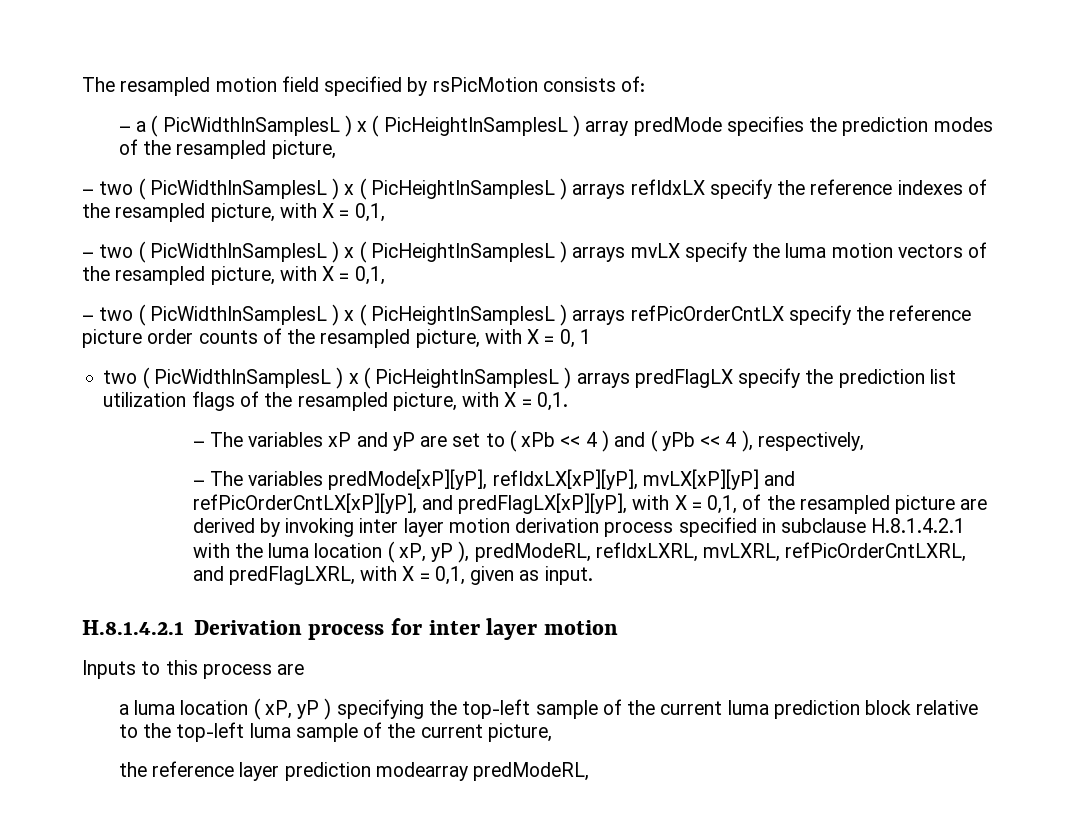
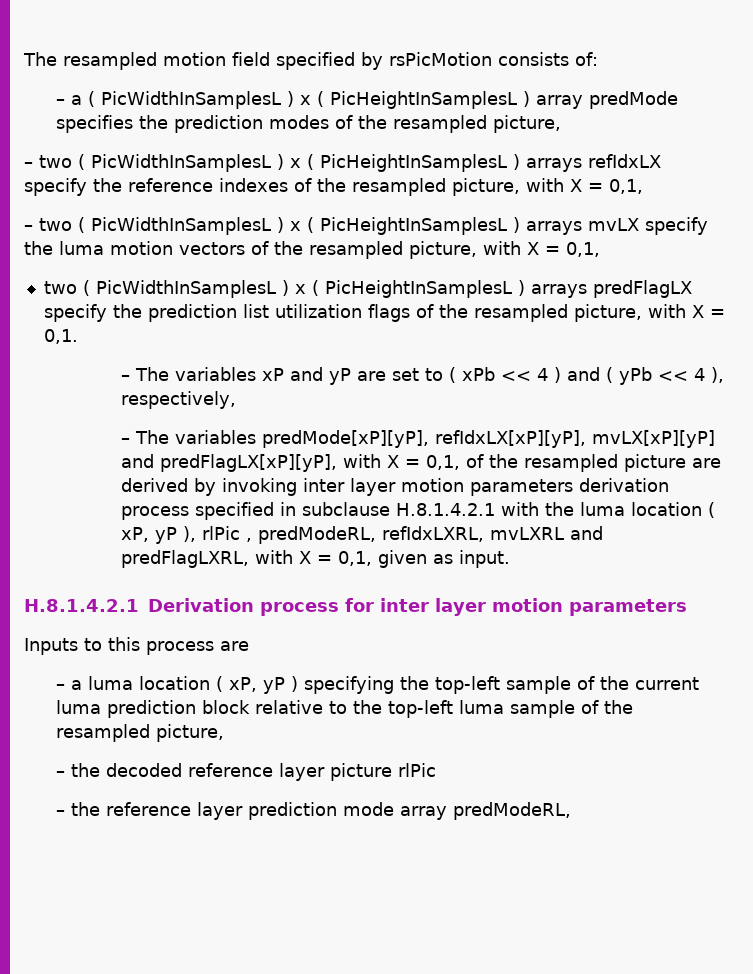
- – two ( PicWidthInSamplesL ) x ( PicHeightInSamplesL ) arrays refPicOrderCntLX specify the reference picture order counts of the resampled picture, with X = 0, 1
- – The variables predMode[xP][yP], refIdxLX[xP][yP], mvLX[xP][yP] and refPicOrderCntLX[xP][yP], and predFlagLX[xP][yP], with X = 0,1, of the resampled picture are derived by invoking inter layer motion derivation process specified in subclause H.8.1.4.2.1 with the luma location ( xP, yP ), predModeRL, refIdxLXRL, mvLXRL, refPicOrderCntLXRL, and predFlagLXRL, with X = 0,1, given as input.
+ – The variables predMode[xP][yP], refIdxLX[xP][yP], mvLX[xP][yP] and predFlagLX[xP][yP], with X = 0,1, of the resampled picture are derived by invoking inter layer motion parameters derivation process specified in subclause H.8.1.4.2.1 with the luma location ( xP, yP ), rlPic , predModeRL, refIdxLXRL, mvLXRL and predFlagLXRL, with X = 0,1, given as input.
- H.8.1.4.2.1 Derivation process for inter layer motion
+ H.8.1.4.2.1 Derivation process for inter layer motion parameters
- a luma location ( xP, yP ) specifying the top-left sample of the current luma prediction block relative to the top-left luma sample of the current picture,
- the reference layer prediction modearray predModeRL,
+ – a luma location ( xP, yP ) specifying the top-left sample of the current luma prediction block relative to the top-left luma sample of the resampled picture,
+ – the decoded reference layer picture rlPic
+ – the reference layer prediction mode array predModeRL,

